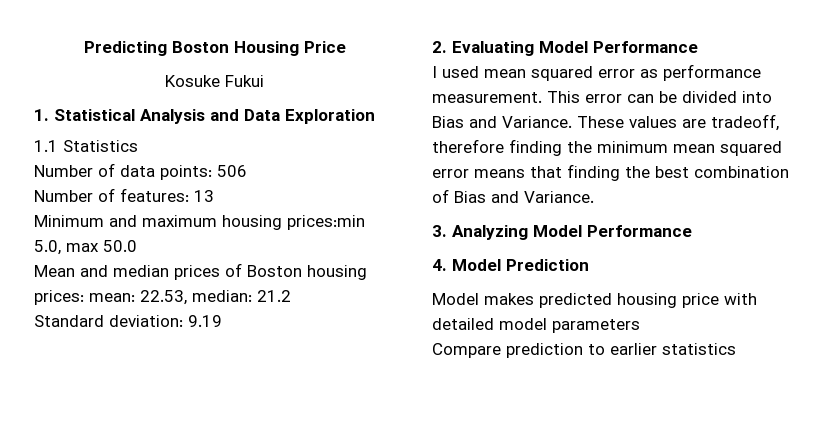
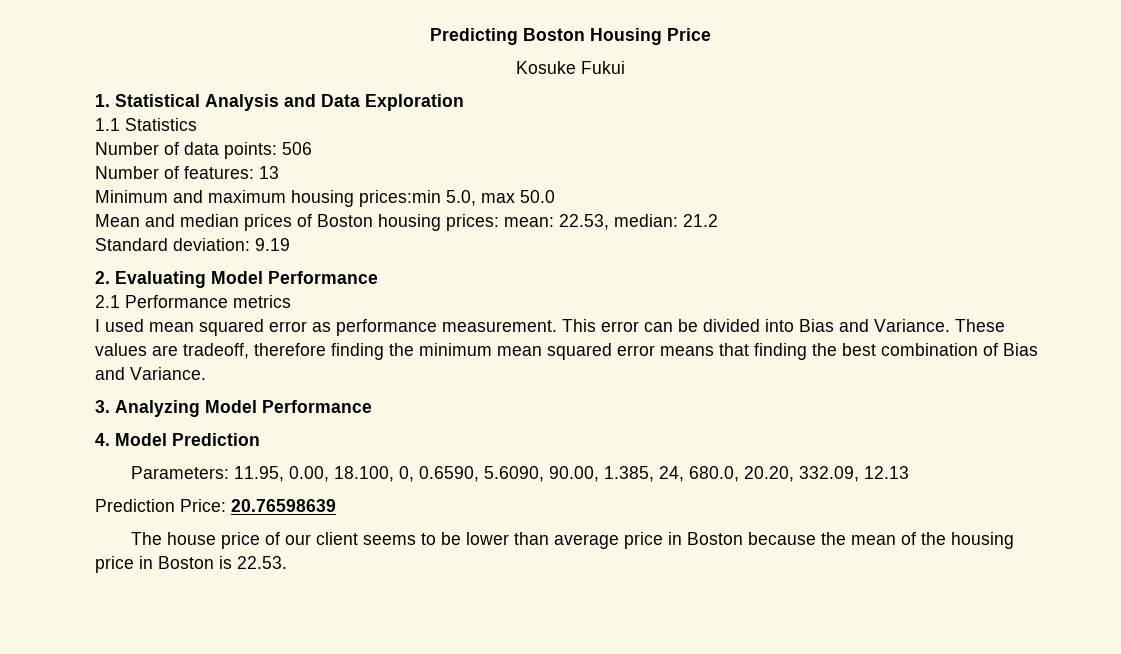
+ 2.1 Performance metrics
- Model makes predicted housing price with detailed model parameters
- Compare prediction to earlier statistics
+ Parameters: 11.95, 0.00, 18.100, 0, 0.6590, 5.6090, 90.00, 1.385, 24, 680.0, 20.20, 332.09, 12.13
+ Prediction Price: 20.76598639
+ The house price of our client seems to be lower than average price in Boston because the mean of the housing price in Boston is 22.53.

